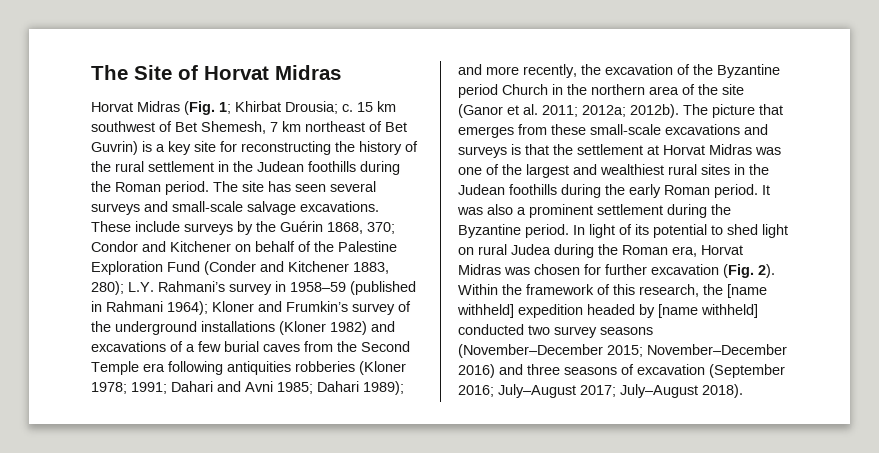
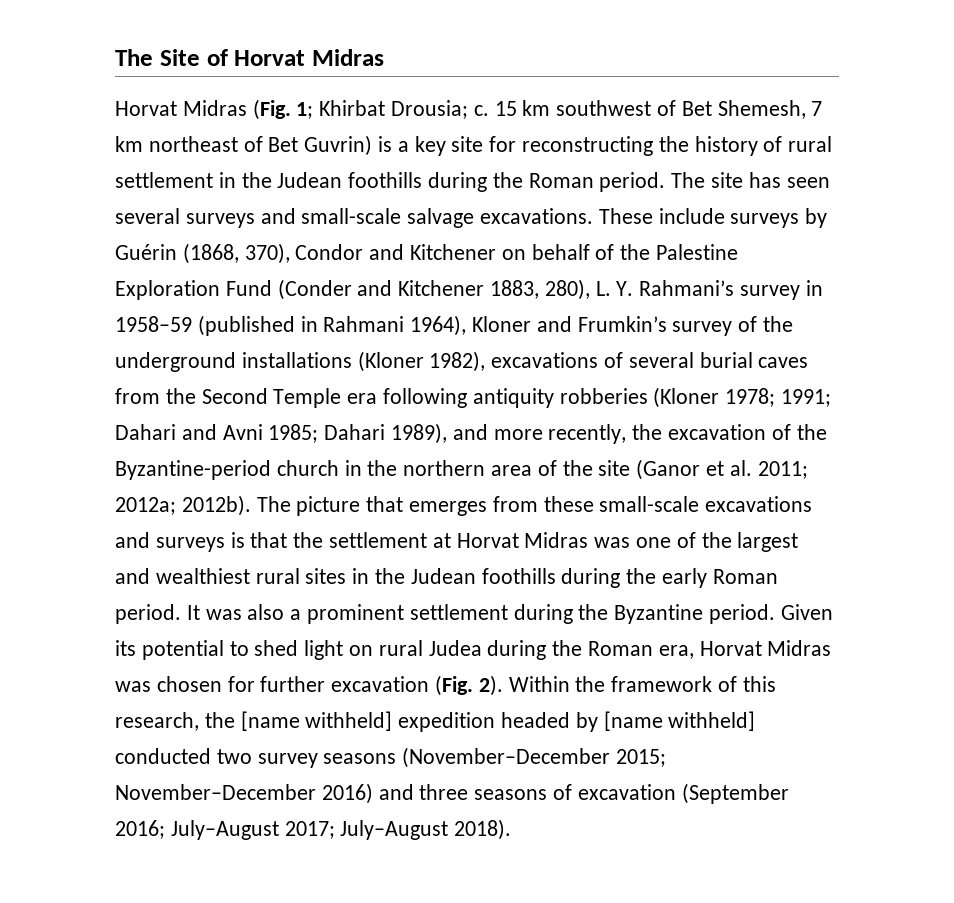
- 15 km southwest of Bet Shemesh, 7 km northeast of Bet Guvrin) is a key site for reconstructing the history of the rural settlement in the Judean foothills during the Roman period.
+ 15 km southwest of Bet Shemesh, 7 km northeast of Bet Guvrin) is a key site for reconstructing the history of rural settlement in the Judean foothills during the Roman period.
- These include surveys by the Guérin 1868, 370; Condor and Kitchener on behalf of the Palestine Exploration Fund (Conder and Kitchener 1883, 280); L.Y. Rahmani’s survey in 1958–59 (published in Rahmani 1964); Kloner and Frumkin’s survey of the underground installations (Kloner 1982) and excavations of a few burial caves from the Second Temple era following antiquities robberies (Kloner 1978;
+ These include surveys by Guérin (1868, 370), Condor and Kitchener on behalf of the Palestine Exploration Fund (Conder and Kitchener 1883, 280), L. Y. Rahmani’s survey in 1958–59 (published in Rahmani 1964), Kloner and Frumkin’s survey of the underground installations (Kloner 1982), excavations of several burial caves from the Second Temple era following antiquity robberies (Kloner 1978;
- Dahari 1989); and more recently, the excavation of the Byzantine period Church in the northern area of the site (Ganor et al. 2011;
+ Dahari 1989), and more recently, the excavation of the Byzantine-period church in the northern area of the site (Ganor et al. 2011;
- In light of its potential to shed light on rural Judea during the Roman era, Horvat Midras was chosen for further excavation (Fig. 2).
+ Given its potential to shed light on rural Judea during the Roman era, Horvat Midras was chosen for further excavation (Fig. 2).

